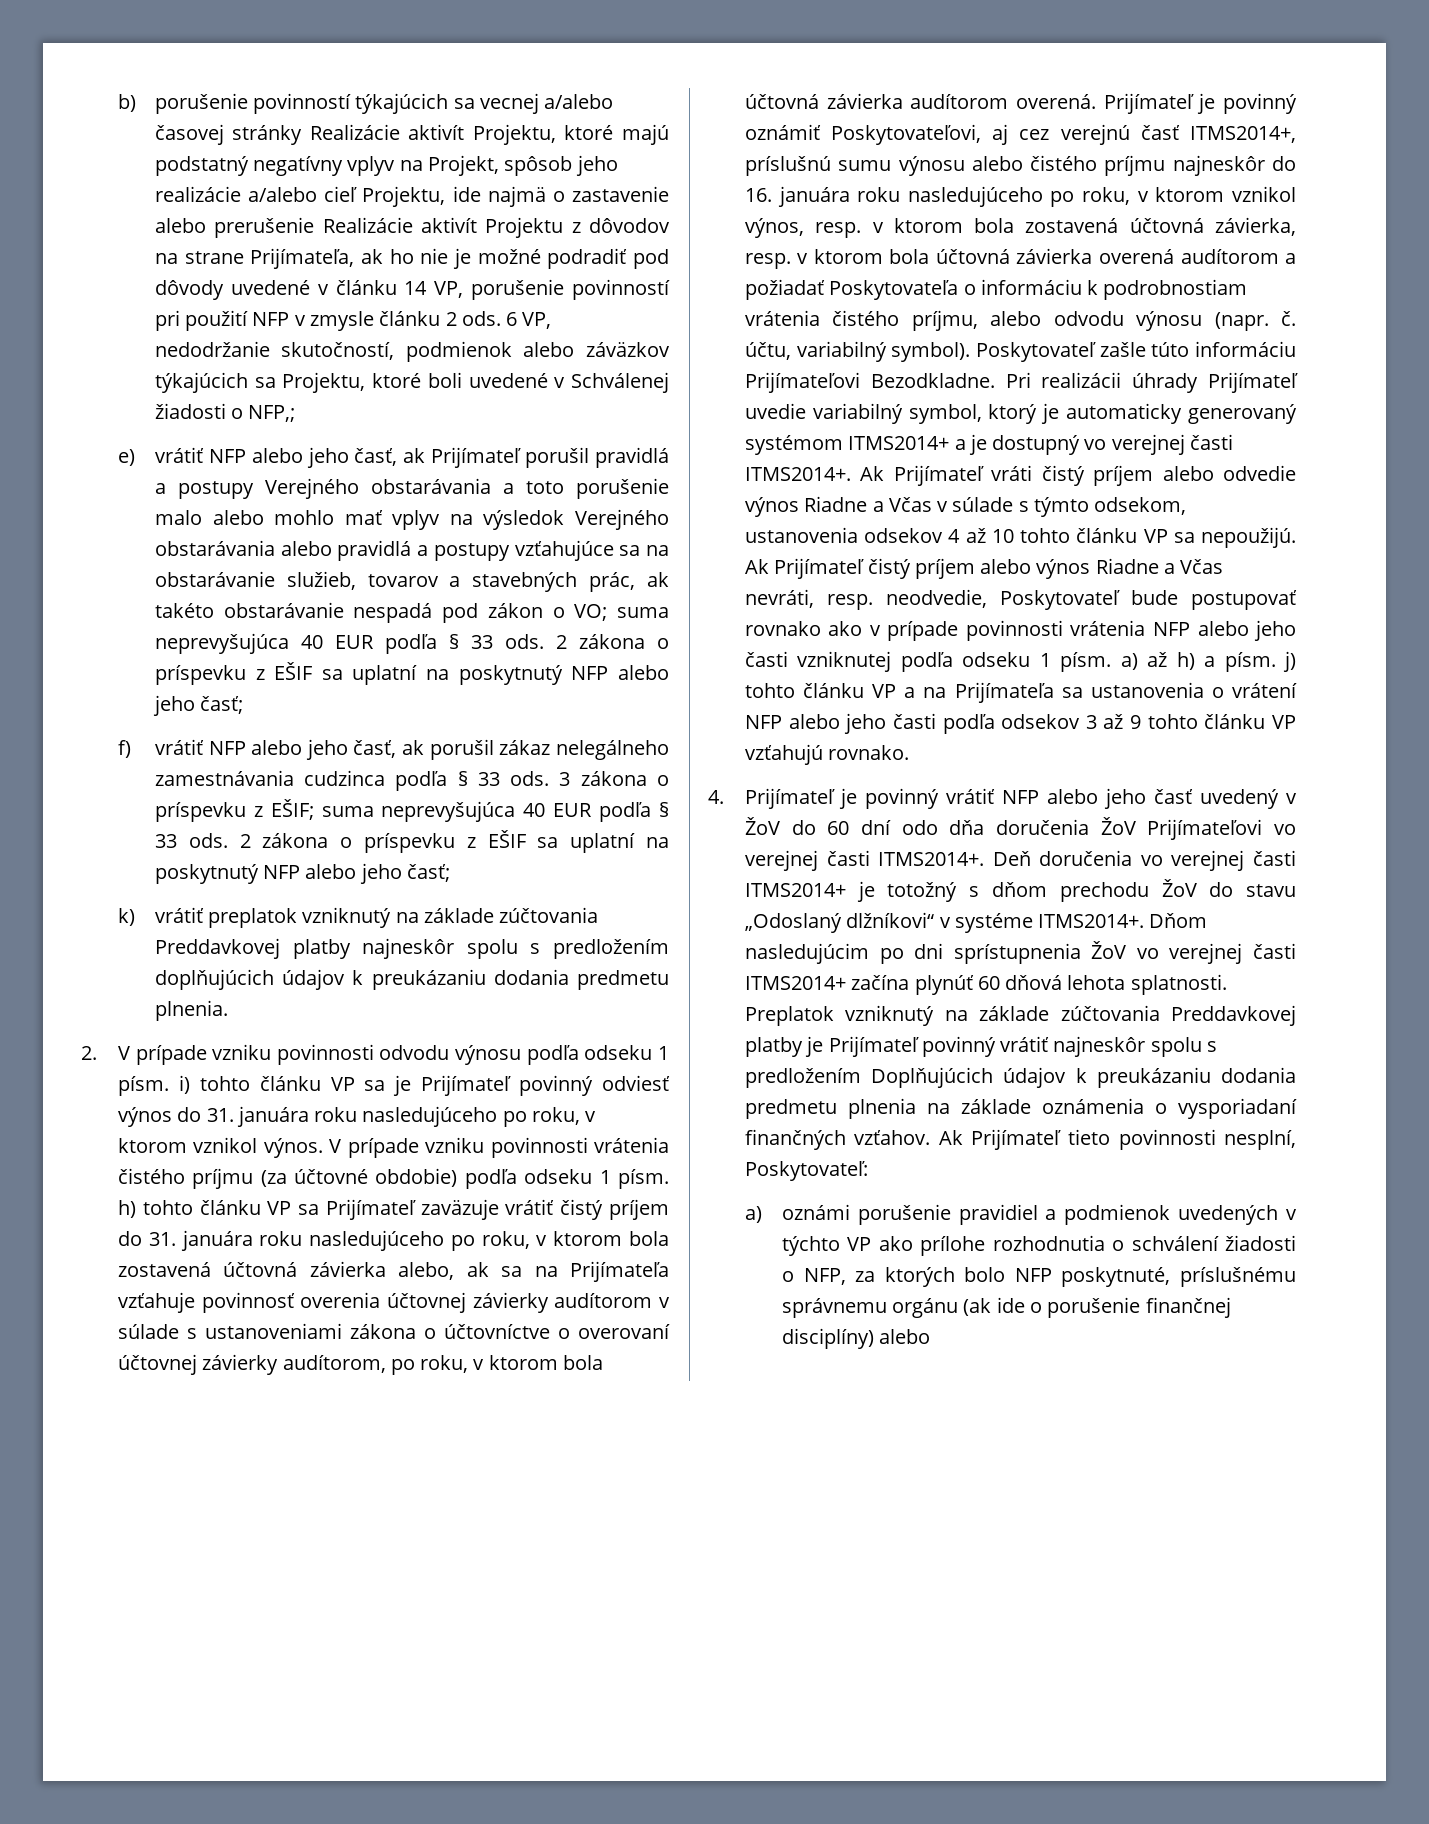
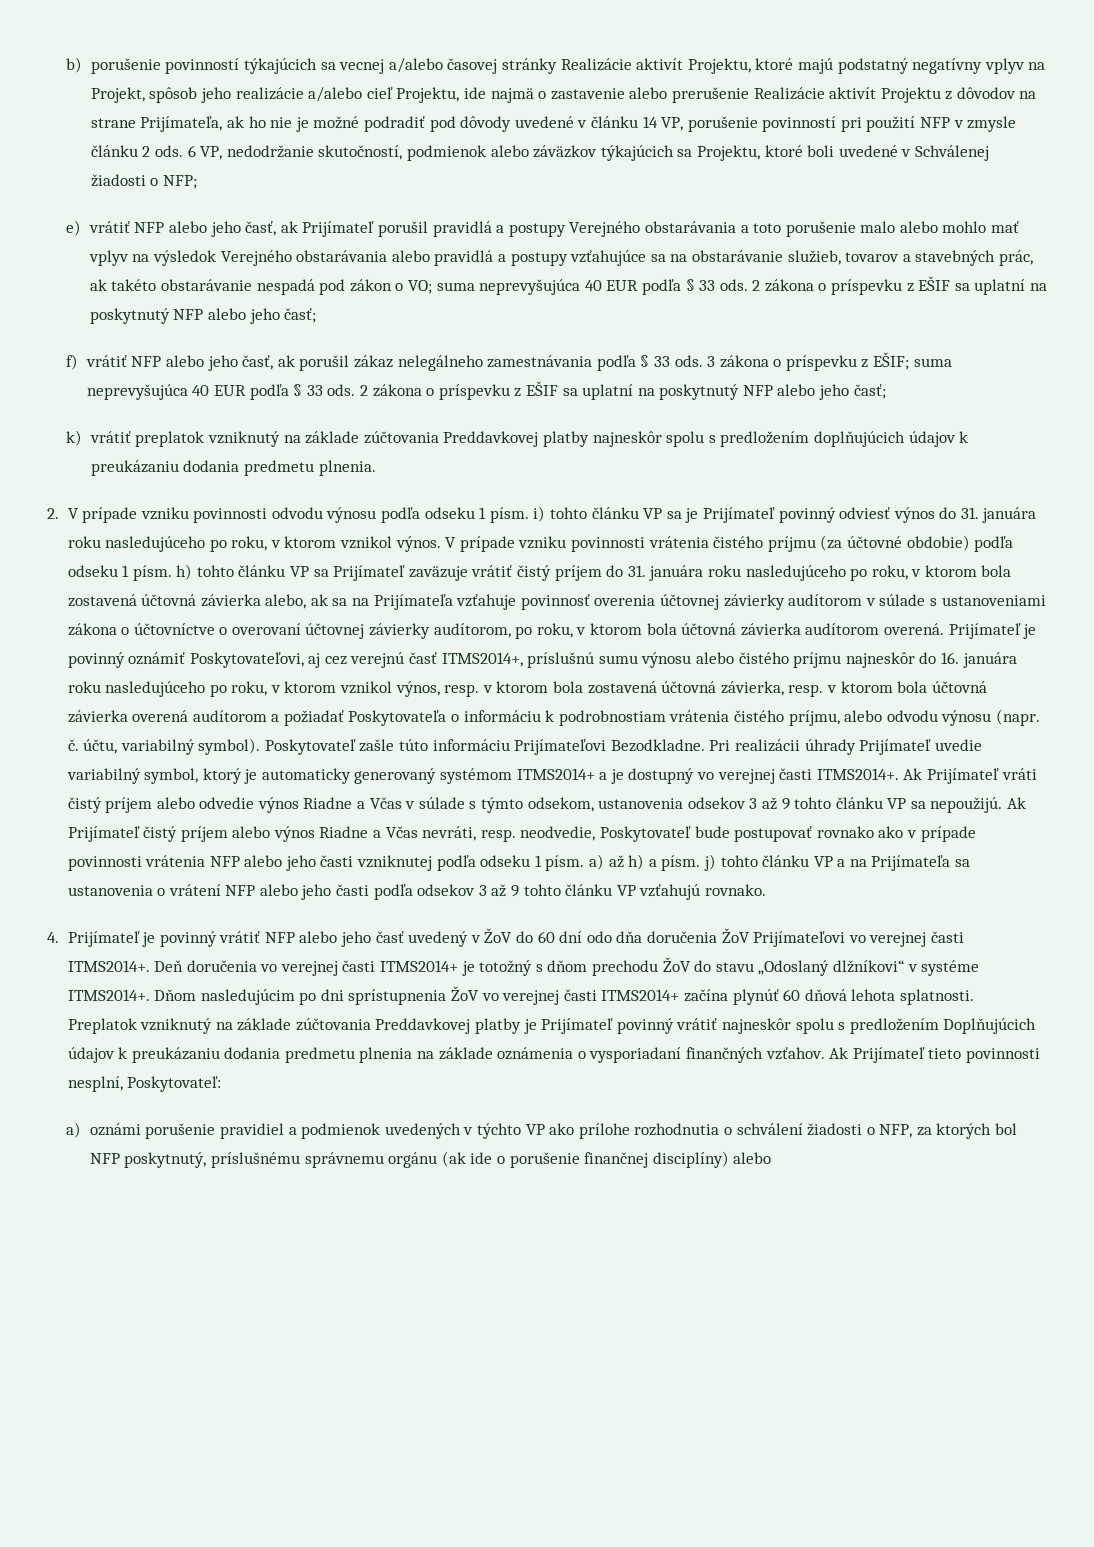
- 6 VP, nedodržanie skutočností, podmienok alebo záväzkov týkajúcich sa Projektu, ktoré boli uvedené v Schválenej žiadosti o NFP,;
+ 6 VP, nedodržanie skutočností, podmienok alebo záväzkov týkajúcich sa Projektu, ktoré boli uvedené v Schválenej žiadosti o NFP;
- f) vrátiť NFP alebo jeho časť, ak porušil zákaz nelegálneho zamestnávania cudzinca podľa § 33 ods.
+ f) vrátiť NFP alebo jeho časť, ak porušil zákaz nelegálneho zamestnávania podľa § 33 ods.
- Ak Prijímateľ vráti čistý príjem alebo odvedie výnos Riadne a Včas v súlade s týmto odsekom, ustanovenia odsekov 4 až 10 tohto článku VP sa nepoužijú.
+ Ak Prijímateľ vráti čistý príjem alebo odvedie výnos Riadne a Včas v súlade s týmto odsekom, ustanovenia odsekov 3 až 9 tohto článku VP sa nepoužijú.
- a) oznámi porušenie pravidiel a podmienok uvedených v týchto VP ako prílohe rozhodnutia o schválení žiadosti o NFP, za ktorých bolo NFP poskytnuté, príslušnému správnemu orgánu (ak ide o porušenie finančnej disciplíny) alebo
+ a) oznámi porušenie pravidiel a podmienok uvedených v týchto VP ako prílohe rozhodnutia o schválení žiadosti o NFP, za ktorých bol NFP poskytnutý, príslušnému správnemu orgánu (ak ide o porušenie finančnej disciplíny) alebo

